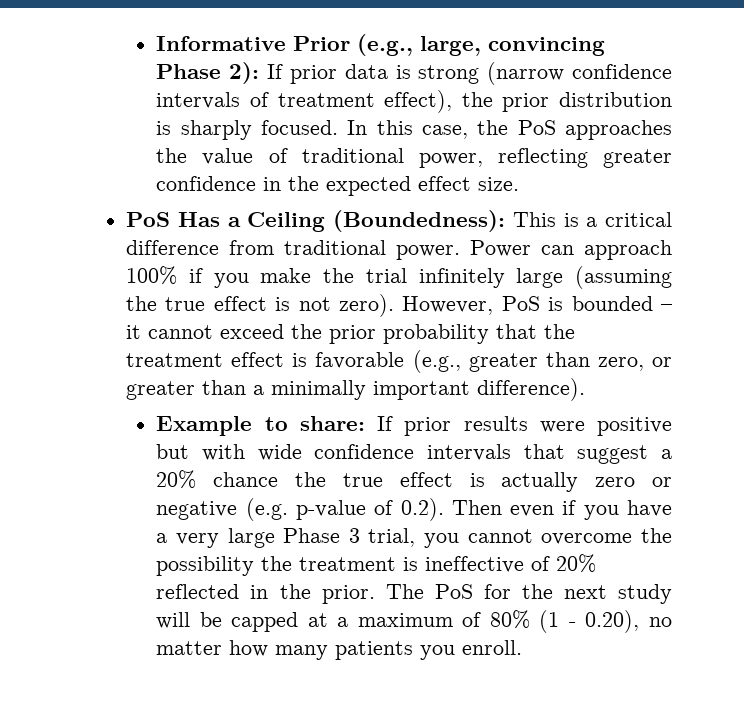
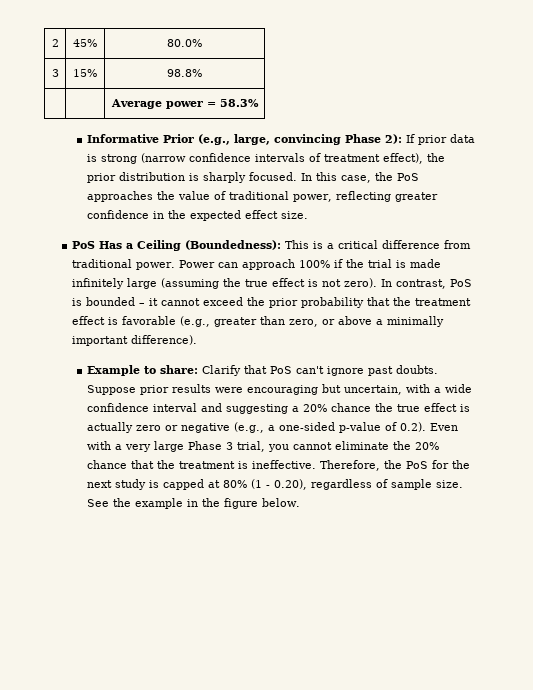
+ 2 | 45% | 80.0%
+ 3 | 15% | 98.8%
+ | | Average power = 58.3%
- Power can approach 100% if you make the trial infinitely large (assuming the true effect is not zero).
+ Power can approach 100% if the trial is made infinitely large (assuming the true effect is not zero).
- However, PoS is bounded – it cannot exceed the prior probability that the treatment effect is favorable (e.g., greater than zero, or greater than a minimally important difference).
+ In contrast, PoS is bounded – it cannot exceed the prior probability that the treatment effect is favorable (e.g., greater than zero, or above a minimally important difference).
- Example to share: If prior results were positive but with wide confidence intervals that suggest a 20% chance the true effect is actually zero or negative (e.g. p-value of 0.2). Then even if you have a very large Phase 3 trial, you cannot overcome the possibility the treatment is ineffective of 20% reflected in the prior. The PoS for the next study will be capped at a maximum of 80% (1 - 0.20), no matter how many patients you enroll.
+ Example to share: Clarify that PoS can't ignore past doubts. Suppose prior results were encouraging but uncertain, with a wide confidence interval and suggesting a 20% chance the true effect is actually zero or negative (e.g., a one-sided p-value of 0.2). Even with a very large Phase 3 trial, you cannot eliminate the 20% chance that the treatment is ineffective. Therefore, the PoS for the next study is capped at 80% (1 - 0.20), regardless of sample size. See the example in the figure below.

